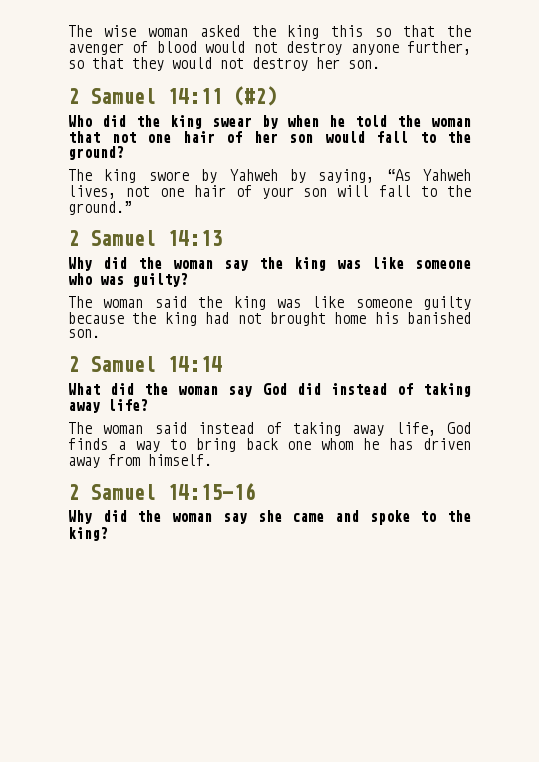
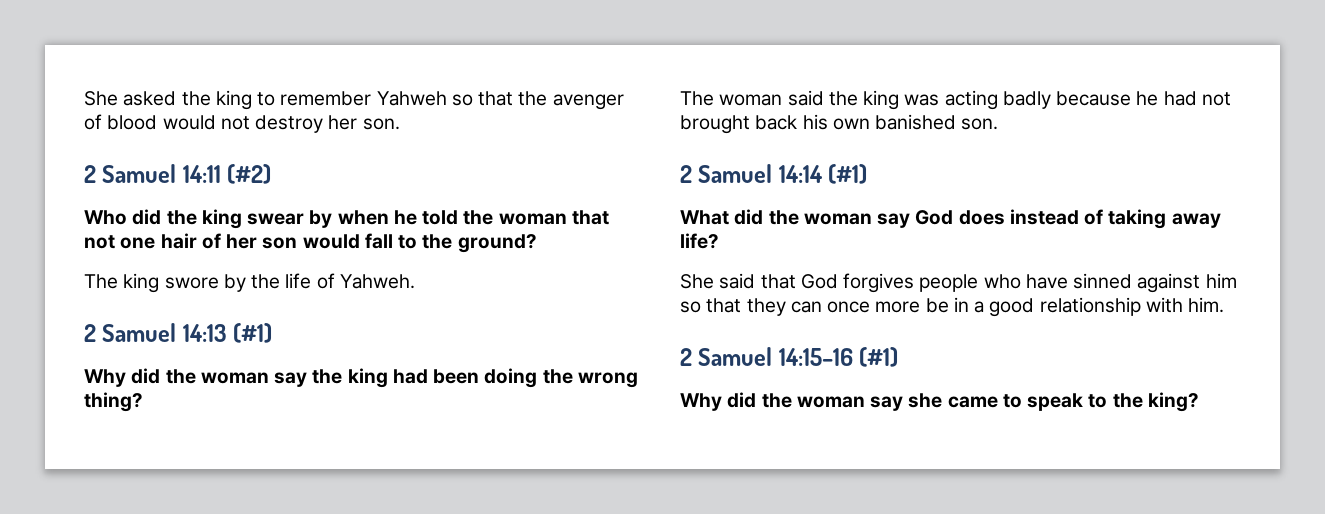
- The wise woman asked the king this so that the avenger of blood would not destroy anyone further, so that they would not destroy her son.
+ She asked the king to remember Yahweh so that the avenger of blood would not destroy her son.
- The king swore by Yahweh by saying, “As Yahweh lives, not one hair of your son will fall to the ground.”
+ The king swore by the life of Yahweh.
- 2 Samuel 14:13
+ 2 Samuel 14:13 (#1)
- Why did the woman say the king was like someone who was guilty?
+ Why did the woman say the king had been doing the wrong thing?
- The woman said the king was like someone guilty because the king had not brought home his banished son.
+ The woman said the king was acting badly because he had not brought back his own banished son.
- 2 Samuel 14:14
+ 2 Samuel 14:14 (#1)
- What did the woman say God did instead of taking away life?
+ What did the woman say God does instead of taking away life?
- The woman said instead of taking away life, God finds a way to bring back one whom he has driven away from himself.
+ She said that God forgives people who have sinned against him so that they can once more be in a good relationship with him.
- 2 Samuel 14:15–16
+ 2 Samuel 14:15–16 (#1)
- Why did the woman say she came and spoke to the king?
+ Why did the woman say she came to speak to the king?

